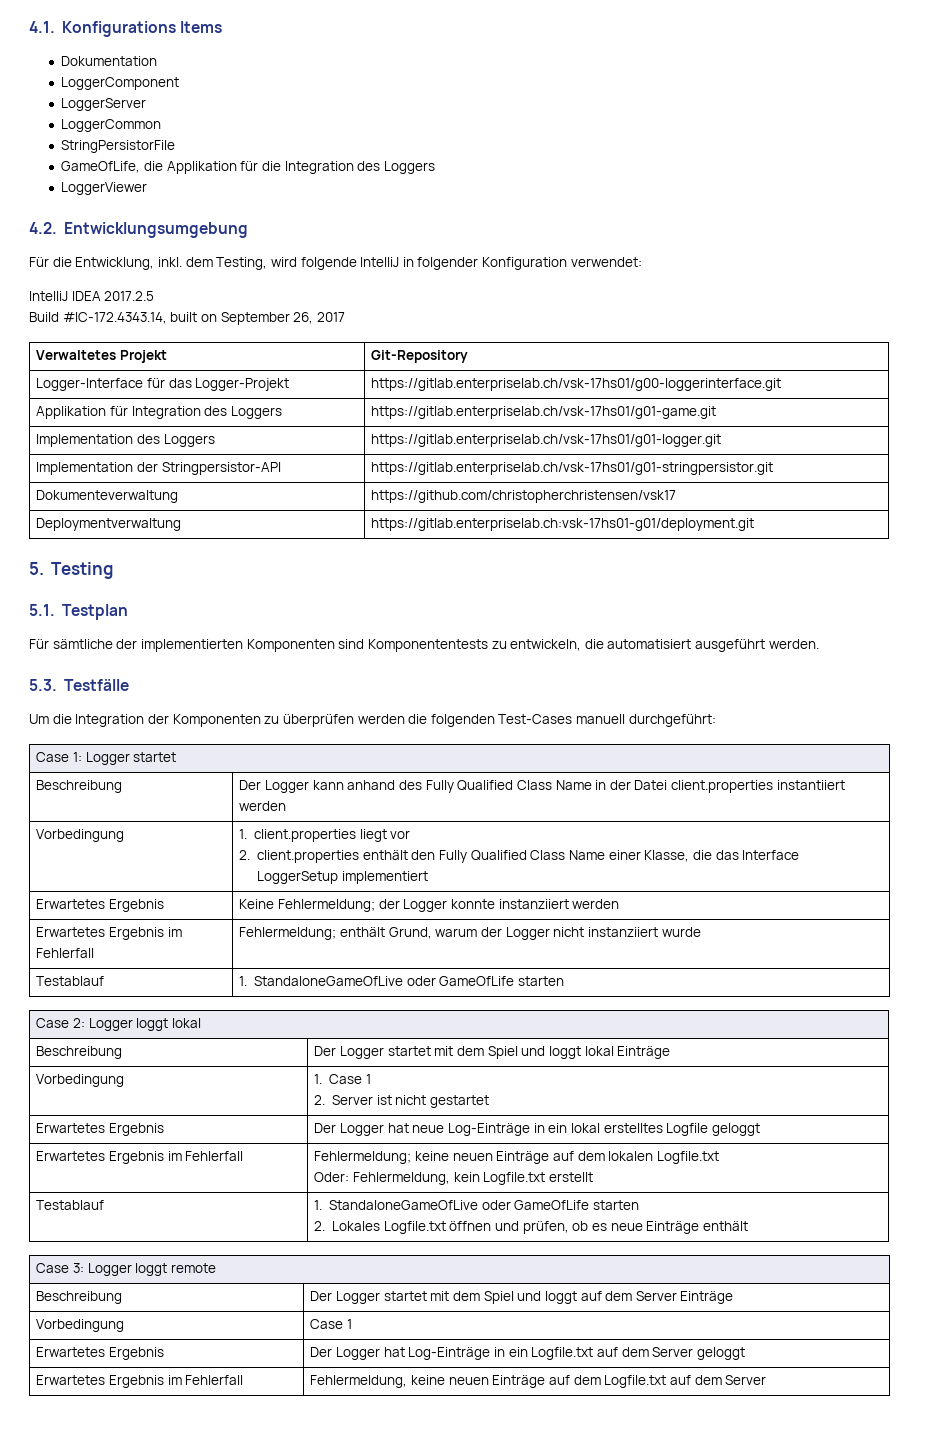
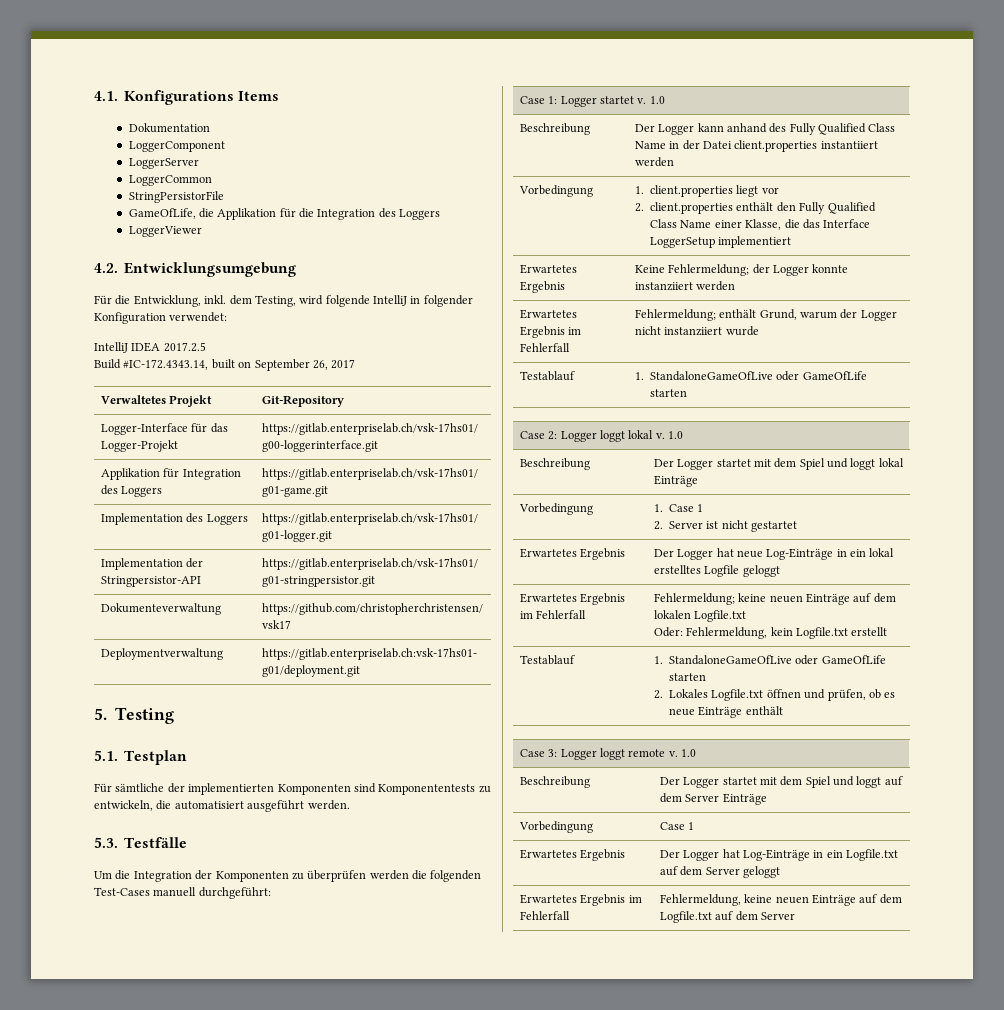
- Case 1: Logger startet
+ Case 1: Logger startet v. 1.0
- Case 2: Logger loggt lokal
+ Case 2: Logger loggt lokal v. 1.0
- Case 3: Logger loggt remote
+ Case 3: Logger loggt remote v. 1.0

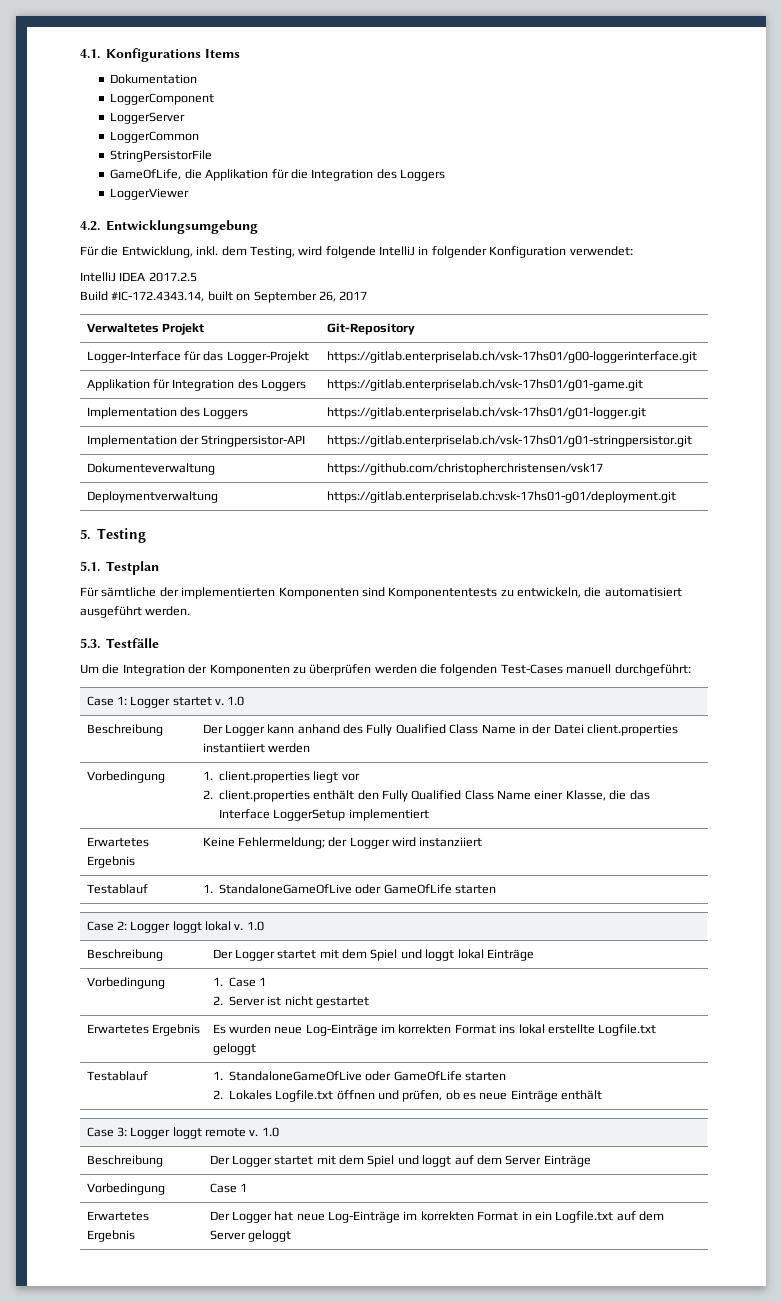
- Erwartetes Ergebnis | Keine Fehlermeldung; der Logger konnte instanziiert werden
- Erwartetes Ergebnis im Fehlerfall | Fehlermeldung; enthält Grund, warum der Logger nicht instanziiert wurde
+ Erwartetes Ergebnis | Keine Fehlermeldung; der Logger wird instanziiert
- Erwartetes Ergebnis | Der Logger hat neue Log-Einträge in ein lokal erstelltes Logfile geloggt
- Erwartetes Ergebnis im Fehlerfall | Fehlermeldung; keine neuen Einträge auf dem lokalen Logfile.txt
- Oder: Fehlermeldung, kein Logfile.txt erstellt
+ Erwartetes Ergebnis | Es wurden neue Log-Einträge im korrekten Format ins lokal erstellte Logfile.txt geloggt
- Erwartetes Ergebnis | Der Logger hat Log-Einträge in ein Logfile.txt auf dem Server geloggt
+ Erwartetes Ergebnis | Der Logger hat neue Log-Einträge im korrekten Format in ein Logfile.txt auf dem Server geloggt
- Erwartetes Ergebnis im Fehlerfall | Fehlermeldung, keine neuen Einträge auf dem Logfile.txt auf dem Server

